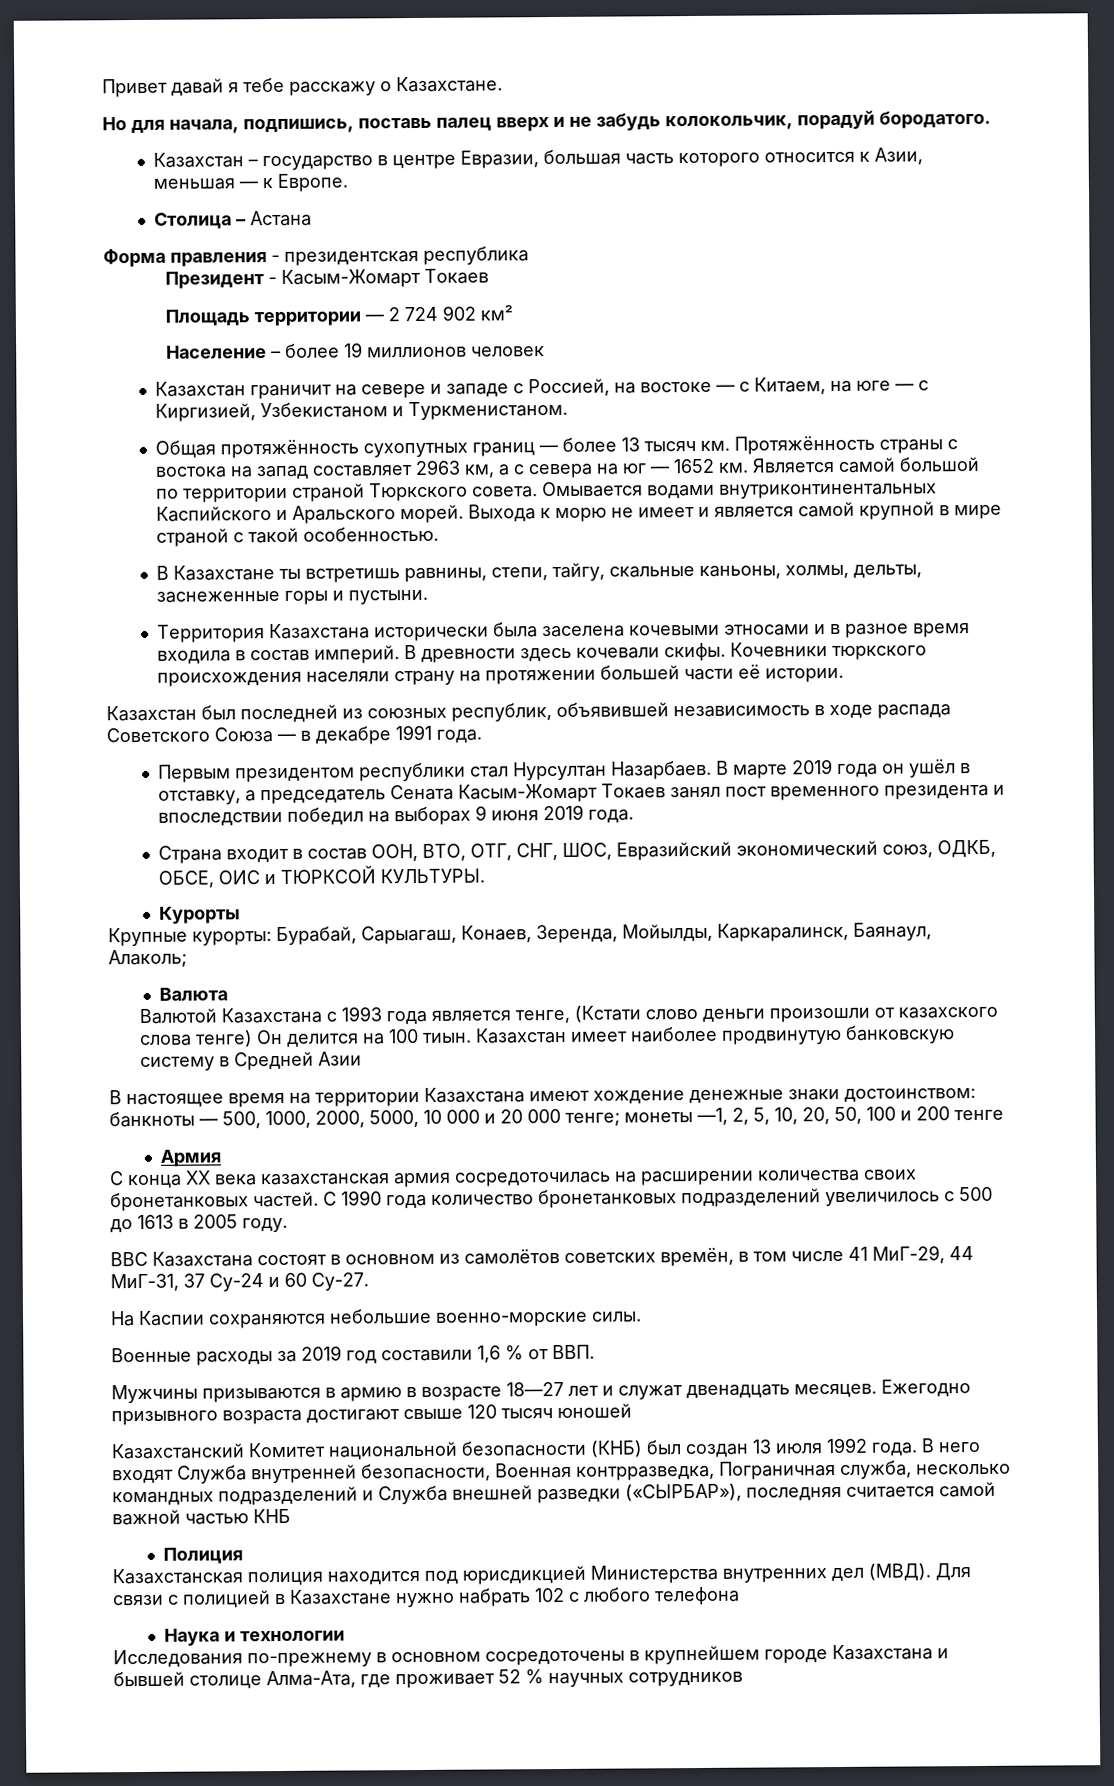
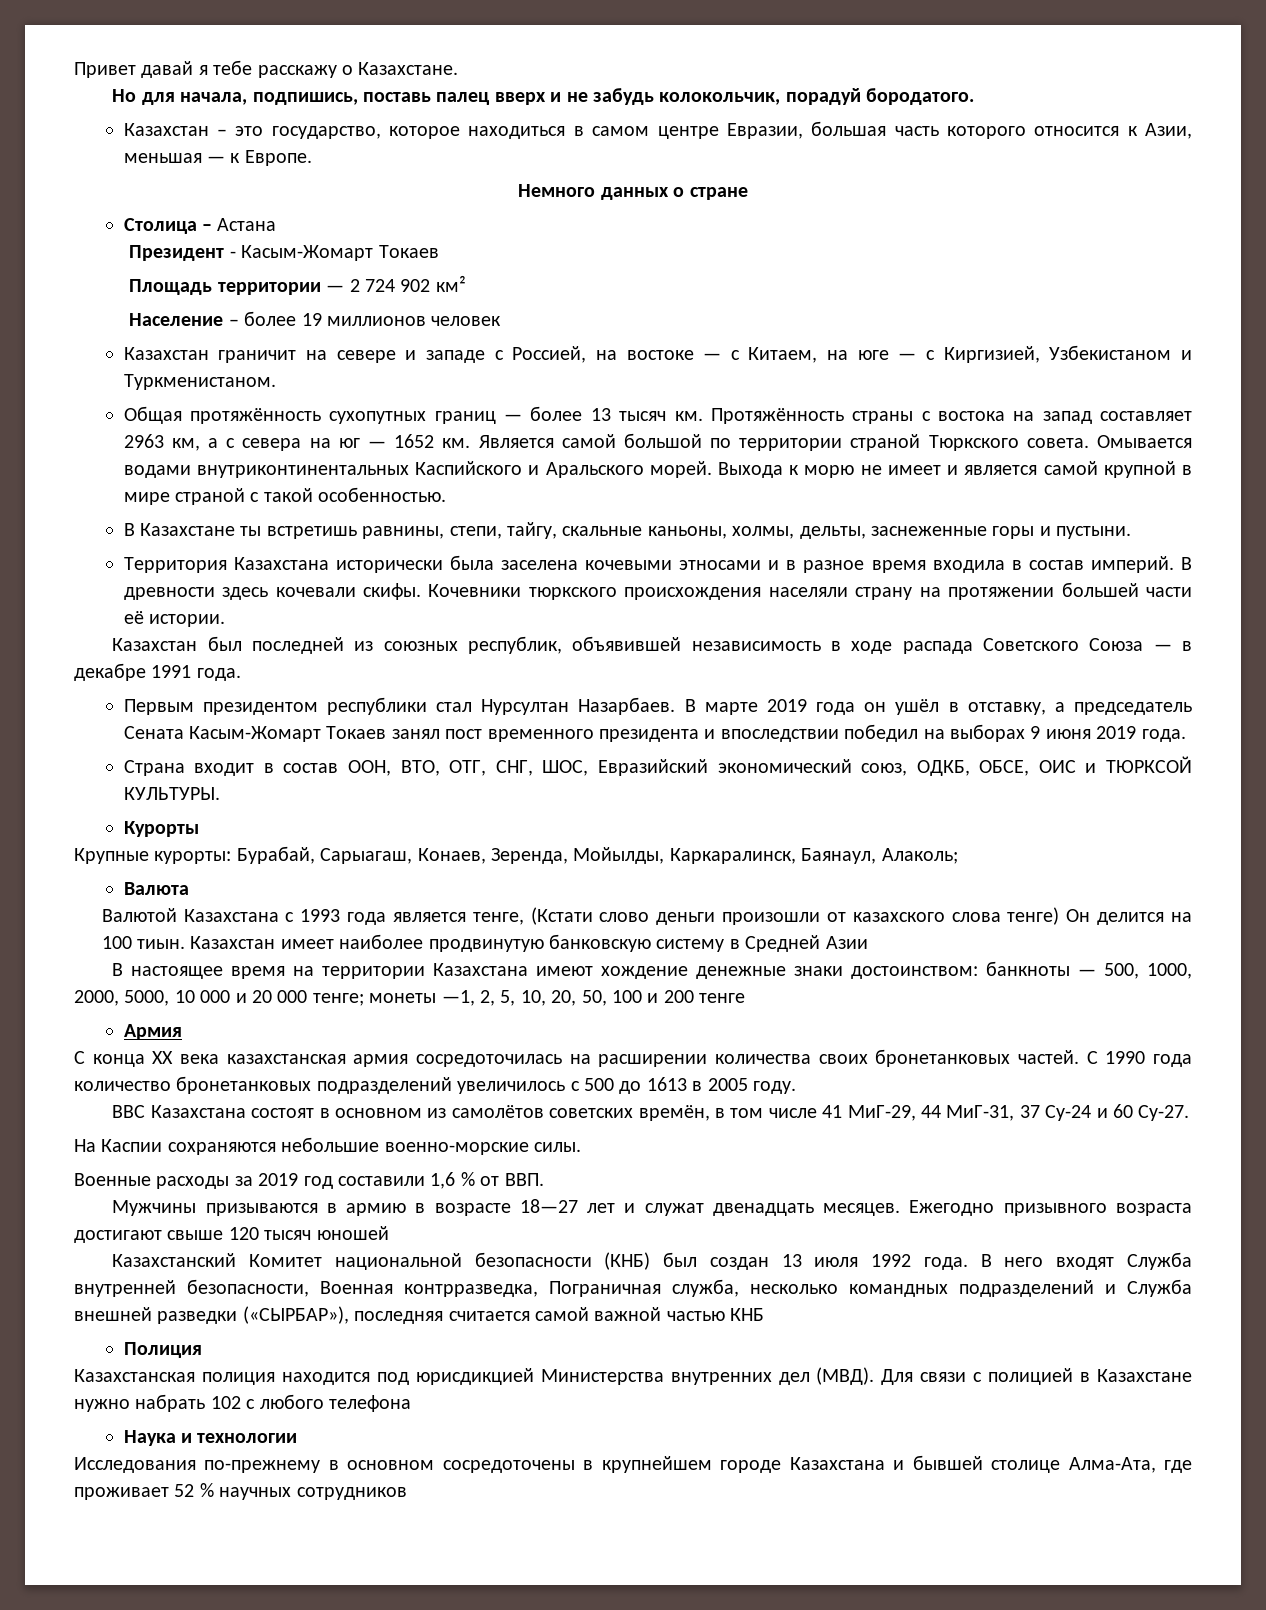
- Казахстан – государство в центре Евразии, большая часть которого относится к Азии, меньшая — к Европе.
+ Казахстан – это государство, которое находиться в самом центре Евразии, большая часть которого относится к Азии, меньшая — к Европе.
+ Немного данных о стране
- Форма правления - президентская республика

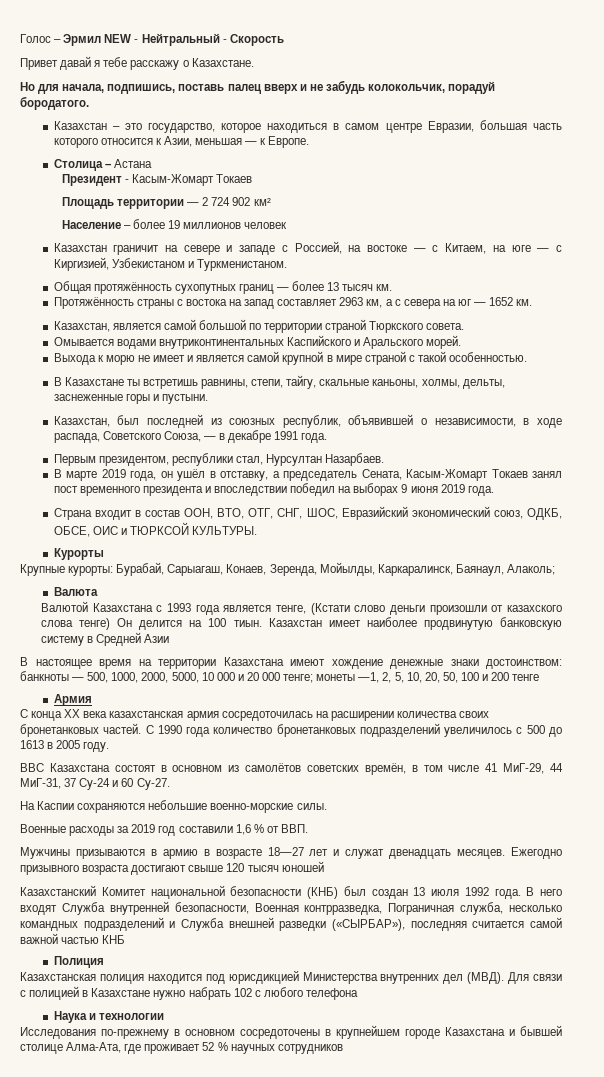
+ Голос – Эрмил NEW - Нейтральный - Скорость
- Немного данных о стране
- Общая протяжённость сухопутных границ — более 13 тысяч км. Протяжённость страны с востока на запад составляет 2963 км, а с севера на юг — 1652 км. Является самой большой по территории страной Тюркского совета. Омывается водами внутриконтинентальных Каспийского и Аральского морей. Выхода к морю не имеет и является самой крупной в мире страной с такой особенностью.
+ Общая протяжённость сухопутных границ — более 13 тысяч км.
+ Протяжённость страны с востока на запад составляет 2963 км, а с севера на юг — 1652 км.
+ Казахстан, является самой большой по территории страной Тюркского совета.
+ Омывается водами внутриконтинентальных Каспийского и Аральского морей.
+ Выхода к морю не имеет и является самой крупной в мире страной с такой особенностью.
- Территория Казахстана исторически была заселена кочевыми этносами и в разное время входила в состав империй. В древности здесь кочевали скифы. Кочевники тюркского происхождения населяли страну на протяжении большей части её истории.
- Казахстан был последней из союзных республик, объявившей независимость в ходе распада Советского Союза — в декабре 1991 года.
+ Казахстан, был последней из союзных республик, объявившей о независимости, в ходе распада, Советского Союза, — в декабре 1991 года.
- Первым президентом республики стал Нурсултан Назарбаев. В марте 2019 года он ушёл в отставку, а председатель Сената Касым-Жомарт Токаев занял пост временного президента и впоследствии победил на выборах 9 июня 2019 года.
+ Первым президентом, республики стал, Нурсултан Назарбаев.
+ В марте 2019 года, он ушёл в отставку, а председатель Сената, Касым-Жомарт Токаев занял пост временного президента и впоследствии победил на выборах 9 июня 2019 года.

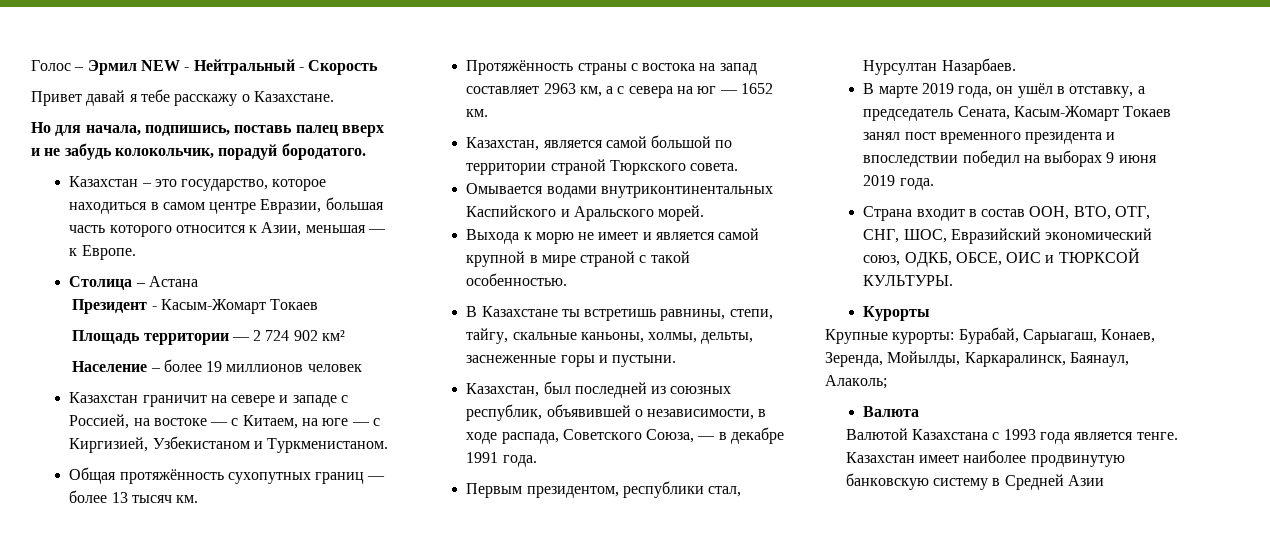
- Валютой Казахстана с 1993 года является тенге, (Кстати слово деньги произошли от казахского слова тенге) Он делится на 100 тиын.
+ Валютой Казахстана с 1993 года является тенге.
- В настоящее время на территории Казахстана имеют хождение денежные знаки достоинством: банкноты — 500, 1000, 2000, 5000, 10 000 и 20 000 тенге; монеты —1, 2, 5, 10, 20, 50, 100 и 200 тенге
- Армия
- С конца XX века казахстанская армия сосредоточилась на расширении количества своих бронетанковых частей. С 1990 года количество бронетанковых подразделений увеличилось с 500 до 1613 в 2005 году.
- ВВС Казахстана состоят в основном из самолётов советских времён, в том числе 41 МиГ-29, 44 МиГ-31, 37 Су-24 и 60 Су-27.
- На Каспии сохраняются небольшие военно-морские силы.
- Военные расходы за 2019 год составили 1,6 % от ВВП.
- Мужчины призываются в армию в возрасте 18—27 лет и служат двенадцать месяцев. Ежегодно призывного возраста достигают свыше 120 тысяч юношей
- Казахстанский Комитет национальной безопасности (КНБ) был создан 13 июля 1992 года. В него входят Служба внутренней безопасности, Военная контрразведка, Пограничная служба, несколько командных подразделений и Служба внешней разведки («СЫРБАР»), последняя считается самой важной частью КНБ
- Полиция
- Казахстанская полиция находится под юрисдикцией Министерства внутренних дел (МВД). Для связи с полицией в Казахстане нужно набрать 102 с любого телефона
- Наука и технологии
- Исследования по-прежнему в основном сосредоточены в крупнейшем городе Казахстана и бывшей столице Алма-Ата, где проживает 52 % научных сотрудников

